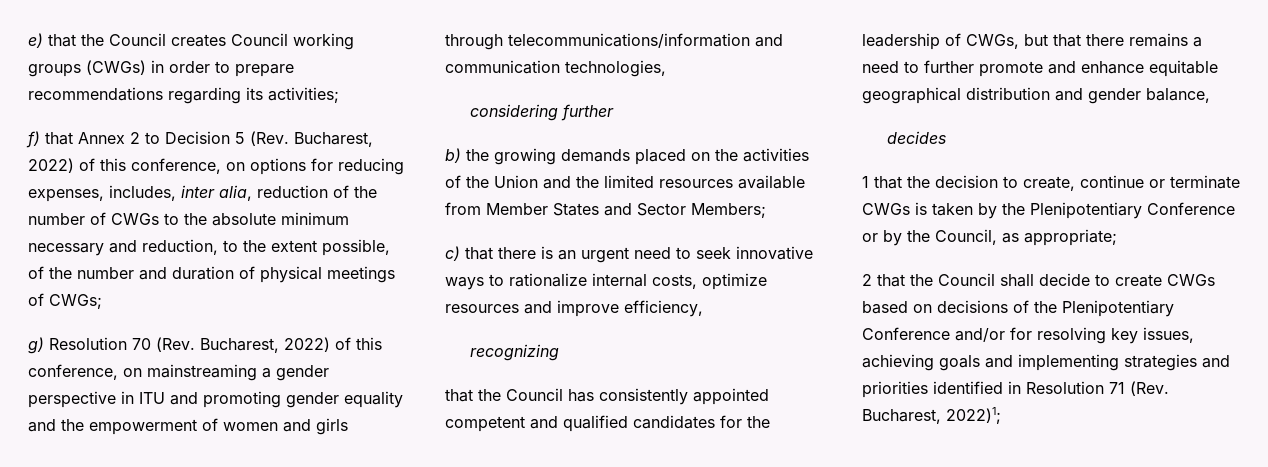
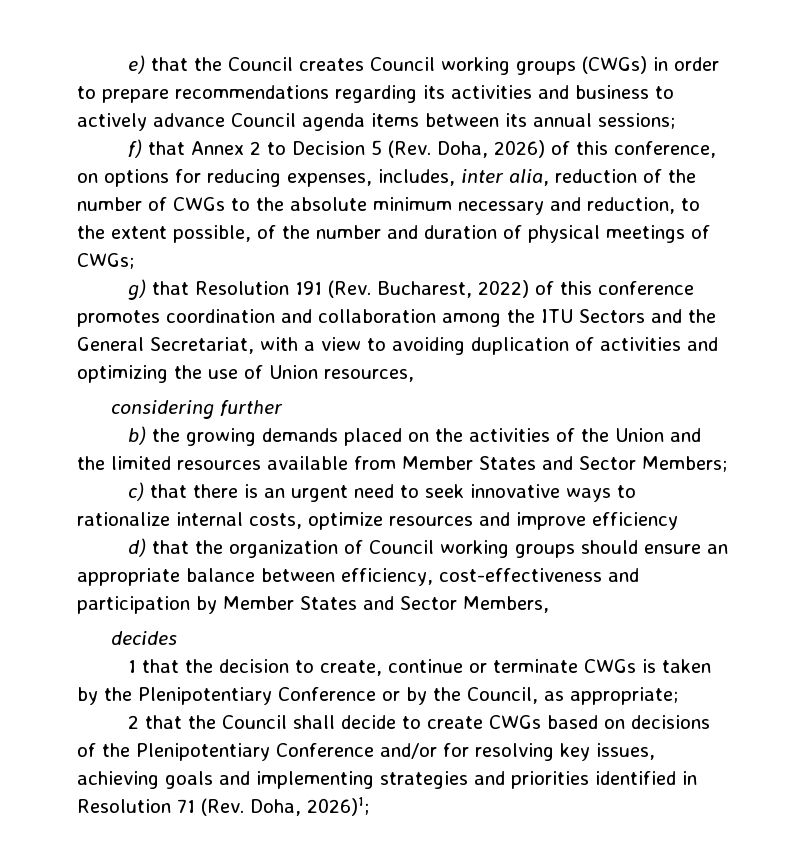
- e) that the Council creates Council working groups (CWGs) in order to prepare recommendations regarding its activities;
+ e) that the Council creates Council working groups (CWGs) in order to prepare recommendations regarding its activities and business to actively advance Council agenda items between its annual sessions;
- f) that Annex 2 to Decision 5 (Rev. Bucharest, 2022) of this conference, on options for reducing expenses, includes, inter alia, reduction of the number of CWGs to the absolute minimum necessary and reduction, to the extent possible, of the number and duration of physical meetings of CWGs;
+ f) that Annex 2 to Decision 5 (Rev. Doha, 2026) of this conference, on options for reducing expenses, includes, inter alia, reduction of the number of CWGs to the absolute minimum necessary and reduction, to the extent possible, of the number and duration of physical meetings of CWGs;
- g) Resolution 70 (Rev. Bucharest, 2022) of this conference, on mainstreaming a gender perspective in ITU and promoting gender equality and the empowerment of women and girls through telecommunications/information and communication technologies,
+ g) that Resolution 191 (Rev. Bucharest, 2022) of this conference promotes coordination and collaboration among the ITU Sectors and the General Secretariat, with a view to avoiding duplication of activities and optimizing the use of Union resources,
- c) that there is an urgent need to seek innovative ways to rationalize internal costs, optimize resources and improve efficiency,
- recognizing
- that the Council has consistently appointed competent and qualified candidates for the leadership of CWGs, but that there remains a need to further promote and enhance equitable geographical distribution and gender balance,
+ c) that there is an urgent need to seek innovative ways to rationalize internal costs, optimize resources and improve efficiency
+ d) that the organization of Council working groups should ensure an appropriate balance between efficiency, cost-effectiveness and participation by Member States and Sector Members,
- 2 that the Council shall decide to create CWGs based on decisions of the Plenipotentiary Conference and/or for resolving key issues, achieving goals and implementing strategies and priorities identified in Resolution 71 (Rev. Bucharest, 2022)1;
+ 2 that the Council shall decide to create CWGs based on decisions of the Plenipotentiary Conference and/or for resolving key issues, achieving goals and implementing strategies and priorities identified in Resolution 71 (Rev. Doha, 2026)1;

